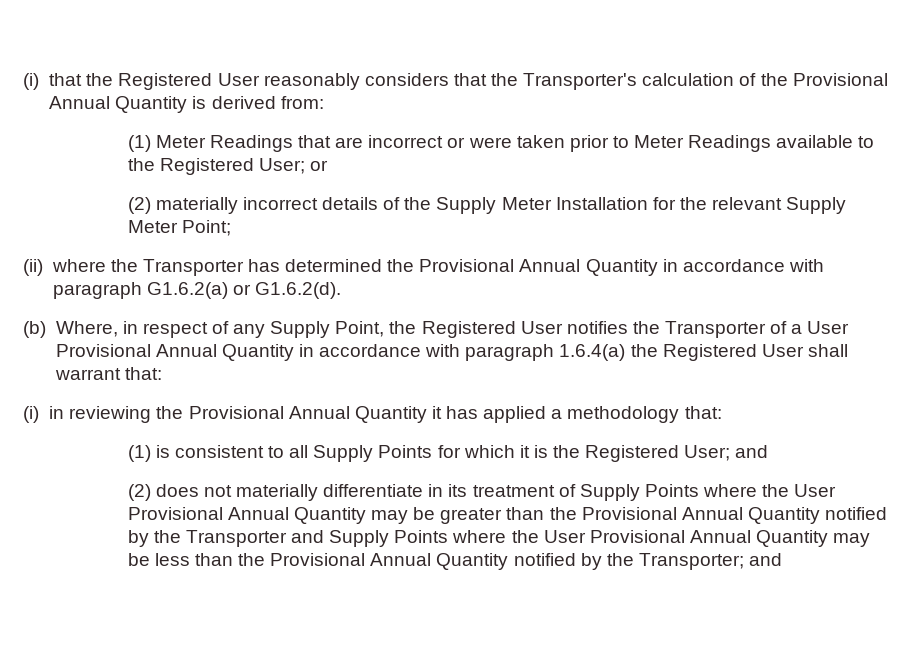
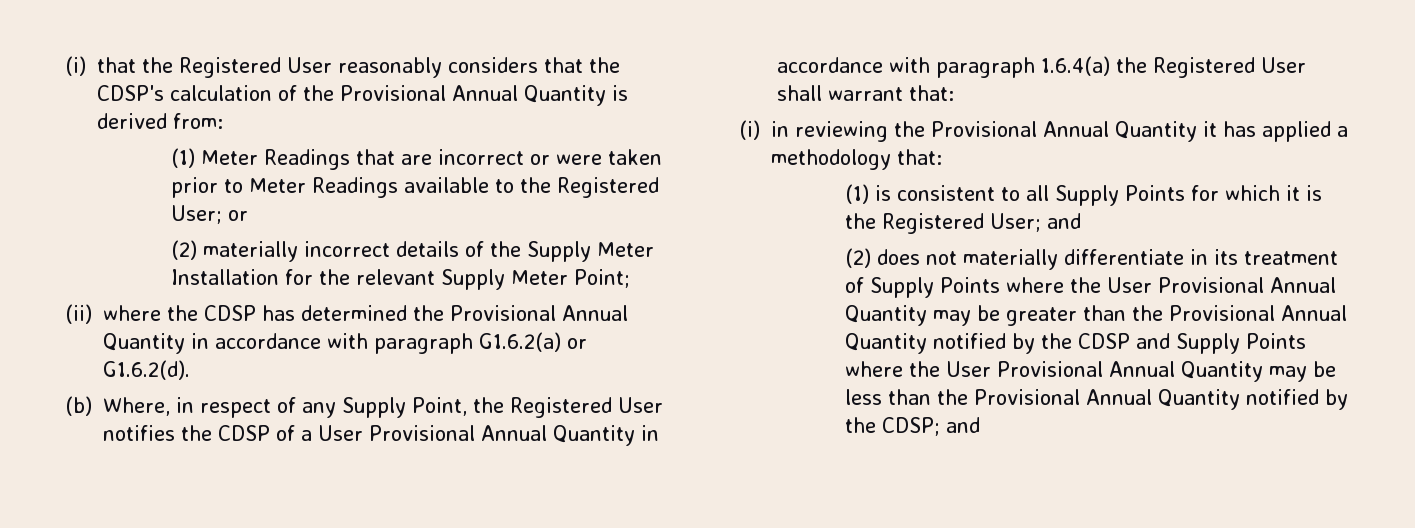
- (i) that the Registered User reasonably considers that the Transporter's calculation of the Provisional Annual Quantity is derived from:
+ (i) that the Registered User reasonably considers that the CDSP's calculation of the Provisional Annual Quantity is derived from:
- (ii) where the Transporter has determined the Provisional Annual Quantity in accordance with paragraph G1.6.2(a) or G1.6.2(d).
+ (ii) where the CDSP has determined the Provisional Annual Quantity in accordance with paragraph G1.6.2(a) or G1.6.2(d).
- (b) Where, in respect of any Supply Point, the Registered User notifies the Transporter of a User Provisional Annual Quantity in accordance with paragraph 1.6.4(a) the Registered User shall warrant that:
+ (b) Where, in respect of any Supply Point, the Registered User notifies the CDSP of a User Provisional Annual Quantity in accordance with paragraph 1.6.4(a) the Registered User shall warrant that:
- (2) does not materially differentiate in its treatment of Supply Points where the User Provisional Annual Quantity may be greater than the Provisional Annual Quantity notified by the Transporter and Supply Points where the User Provisional Annual Quantity may be less than the Provisional Annual Quantity notified by the Transporter; and
+ (2) does not materially differentiate in its treatment of Supply Points where the User Provisional Annual Quantity may be greater than the Provisional Annual Quantity notified by the CDSP and Supply Points where the User Provisional Annual Quantity may be less than the Provisional Annual Quantity notified by the CDSP; and

